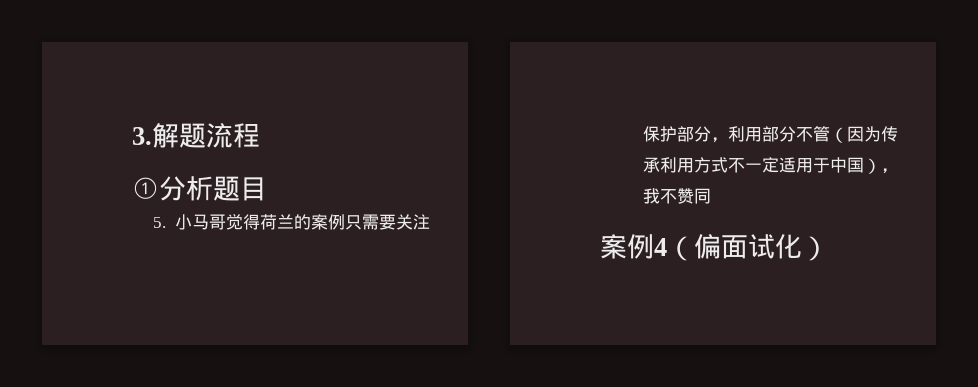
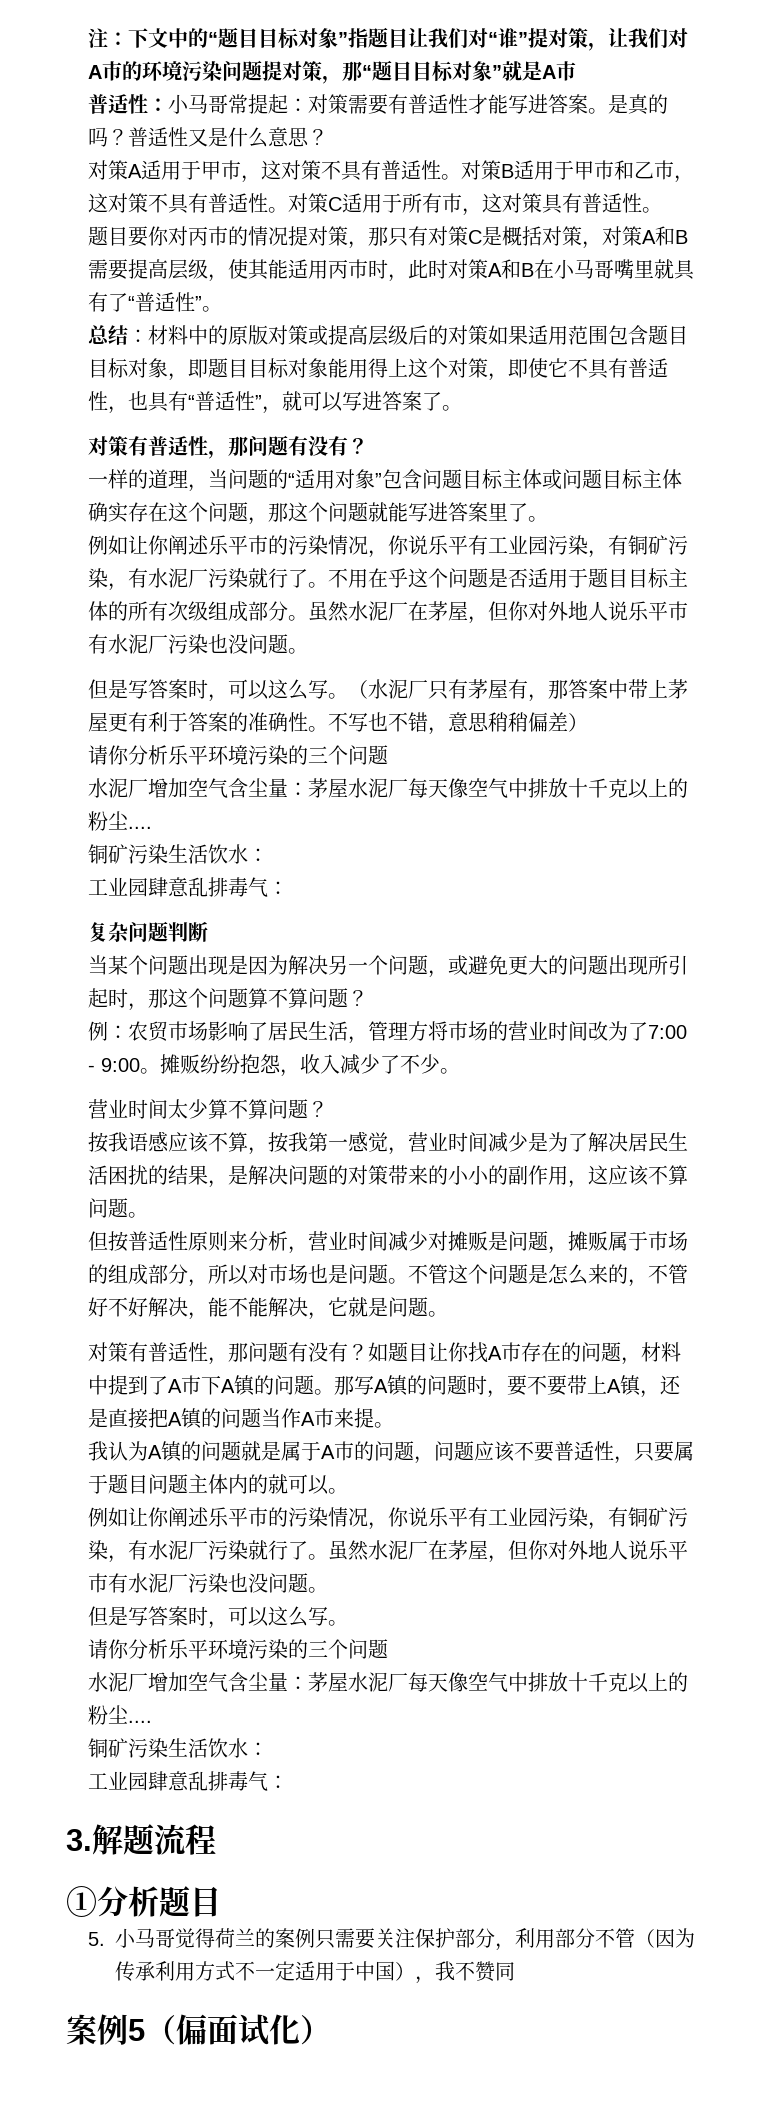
+ 注：下文中的“题目目标对象”指题目让我们对“谁”提对策，让我们对A市的环境污染问题提对策，那“题目目标对象”就是A市
+ 普适性：小马哥常提起：对策需要有普适性才能写进答案。是真的吗？普适性又是什么意思？
+ 对策A适用于甲市，这对策不具有普适性。对策B适用于甲市和乙市，这对策不具有普适性。对策C适用于所有市，这对策具有普适性。
+ 题目要你对丙市的情况提对策，那只有对策C是概括对策，对策A和B需要提高层级，使其能适用丙市时，此时对策A和B在小马哥嘴里就具有了“普适性”。
+ 总结：材料中的原版对策或提高层级后的对策如果适用范围包含题目目标对象，即题目目标对象能用得上这个对策，即使它不具有普适性，也具有“普适性”，就可以写进答案了。
+ 对策有普适性，那问题有没有？
+ 一样的道理，当问题的“适用对象”包含问题目标主体或问题目标主体确实存在这个问题，那这个问题就能写进答案里了。
+ 例如让你阐述乐平市的污染情况，你说乐平有工业园污染，有铜矿污染，有水泥厂污染就行了。不用在乎这个问题是否适用于题目目标主体的所有次级组成部分。虽然水泥厂在茅屋，但你对外地人说乐平市有水泥厂污染也没问题。
+ 但是写答案时，可以这么写。（水泥厂只有茅屋有，那答案中带上茅屋更有利于答案的准确性。不写也不错，意思稍稍偏差）
+ 请你分析乐平环境污染的三个问题
+ 水泥厂增加空气含尘量：茅屋水泥厂每天像空气中排放十千克以上的粉尘....
+ 铜矿污染生活饮水：
+ 工业园肆意乱排毒气：
+ 复杂问题判断
+ 当某个问题出现是因为解决另一个问题，或避免更大的问题出现所引起时，那这个问题算不算问题？
+ 例：农贸市场影响了居民生活，管理方将市场的营业时间改为了7:00 - 9:00。摊贩纷纷抱怨，收入减少了不少。
+ 营业时间太少算不算问题？
+ 按我语感应该不算，按我第一感觉，营业时间减少是为了解决居民生活困扰的结果，是解决问题的对策带来的小小的副作用，这应该不算问题。
+ 但按普适性原则来分析，营业时间减少对摊贩是问题，摊贩属于市场的组成部分，所以对市场也是问题。不管这个问题是怎么来的，不管好不好解决，能不能解决，它就是问题。
+ 对策有普适性，那问题有没有？如题目让你找A市存在的问题，材料中提到了A市下A镇的问题。那写A镇的问题时，要不要带上A镇，还是直接把A镇的问题当作A市来提。
+ 我认为A镇的问题就是属于A市的问题，问题应该不要普适性，只要属于题目问题主体内的就可以。
+ 例如让你阐述乐平市的污染情况，你说乐平有工业园污染，有铜矿污染，有水泥厂污染就行了。虽然水泥厂在茅屋，但你对外地人说乐平市有水泥厂污染也没问题。
+ 但是写答案时，可以这么写。
+ 请你分析乐平环境污染的三个问题
+ 水泥厂增加空气含尘量：茅屋水泥厂每天像空气中排放十千克以上的粉尘....
+ 铜矿污染生活饮水：
+ 工业园肆意乱排毒气：
- 案例4（偏面试化）
+ 案例5（偏面试化）

